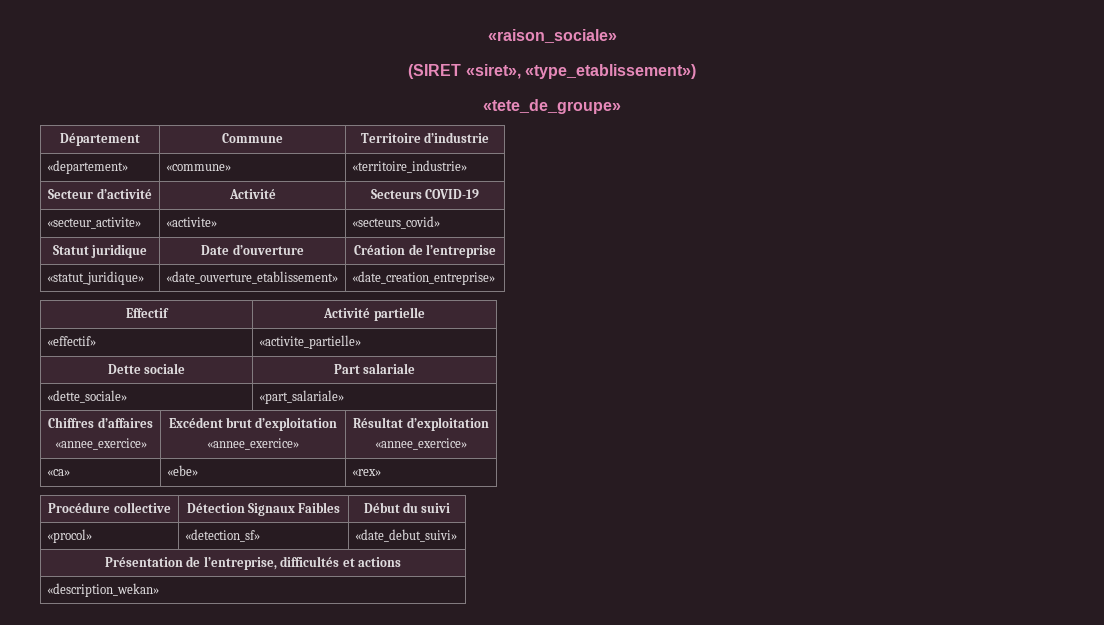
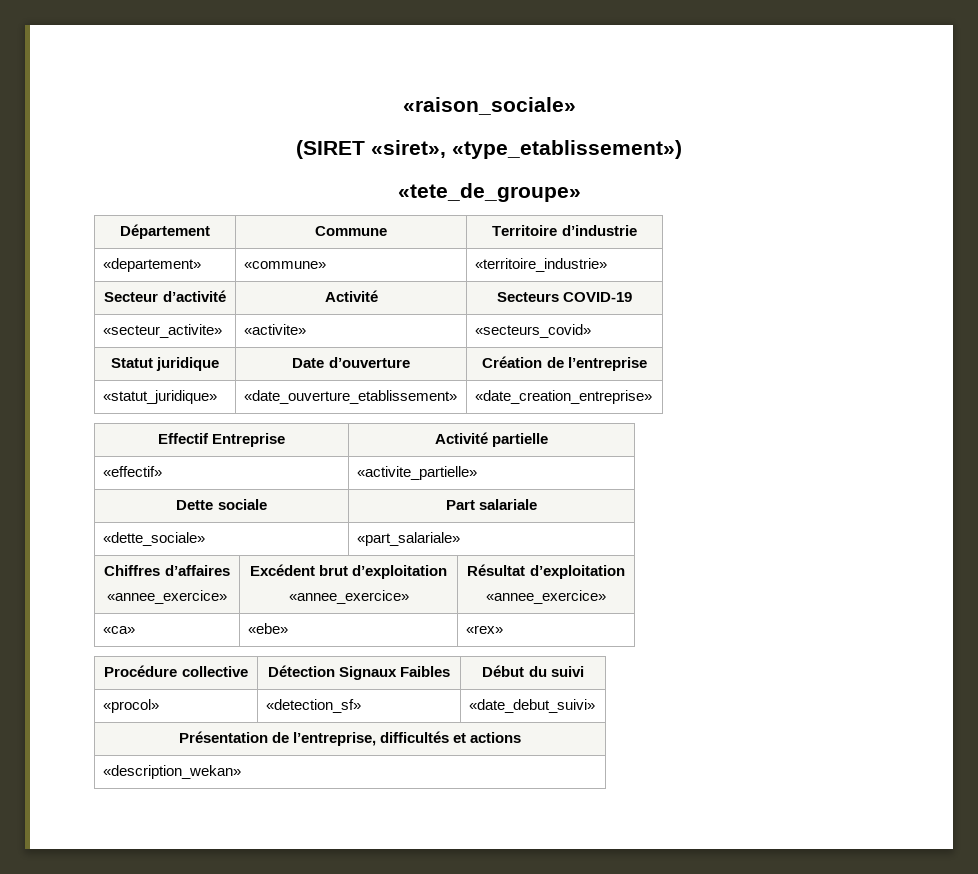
- Effectif | Activité partielle
+ Effectif Entreprise | Activité partielle

